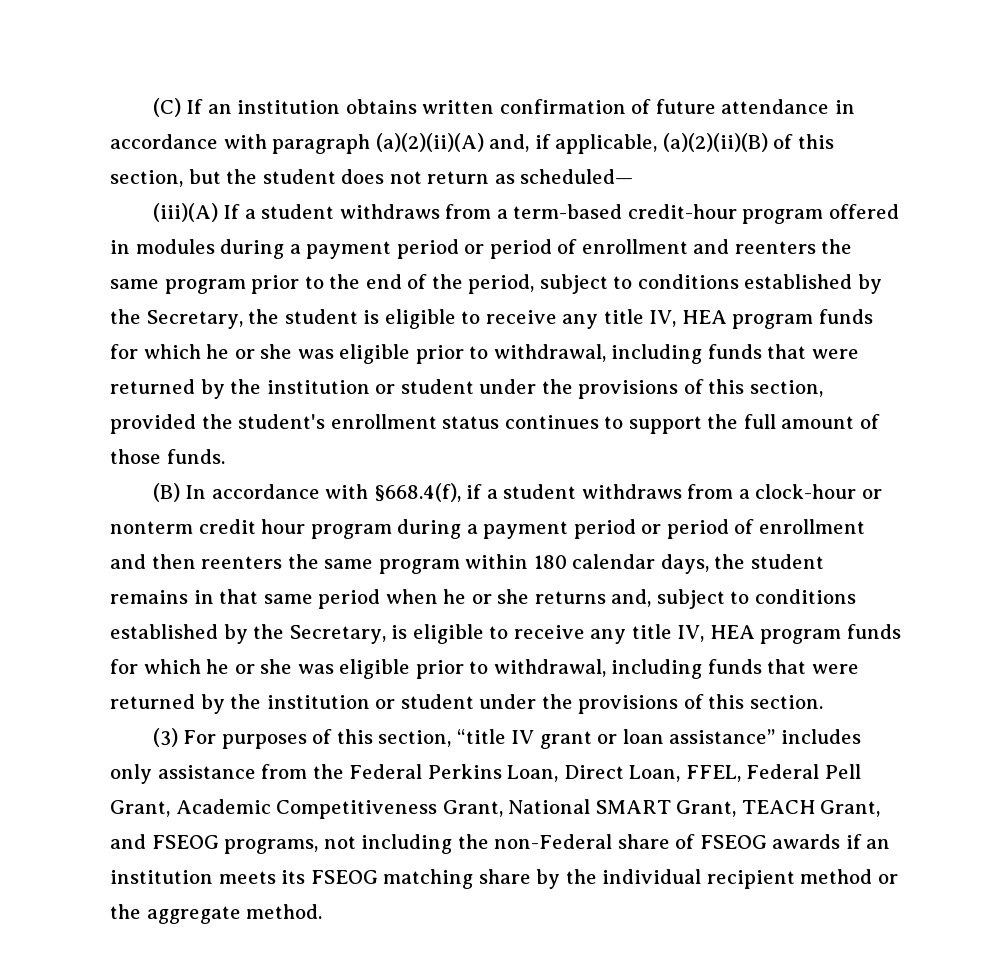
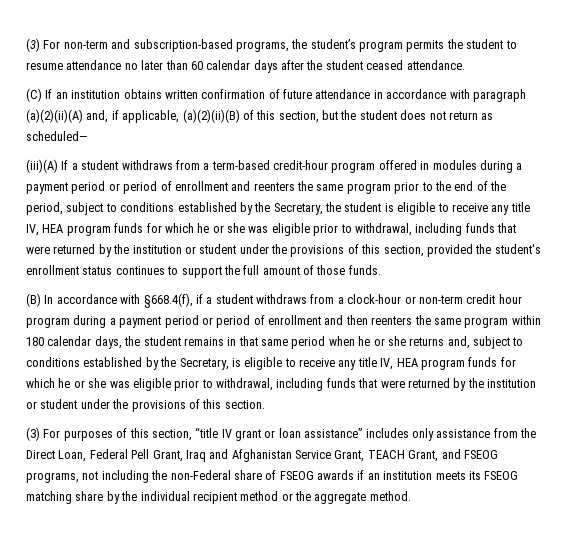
+ (3) For non-term and subscription-based programs, the student’s program permits the student to resume attendance no later than 60 calendar days after the student ceased attendance.
- (B) In accordance with §668.4(f), if a student withdraws from a clock-hour or nonterm credit hour program during a payment period or period of enrollment and then reenters the same program within 180 calendar days, the student remains in that same period when he or she returns and, subject to conditions established by the Secretary, is eligible to receive any title IV, HEA program funds for which he or she was eligible prior to withdrawal, including funds that were returned by the institution or student under the provisions of this section.
+ (B) In accordance with §668.4(f), if a student withdraws from a clock-hour or non-term credit hour program during a payment period or period of enrollment and then reenters the same program within 180 calendar days, the student remains in that same period when he or she returns and, subject to conditions established by the Secretary, is eligible to receive any title IV, HEA program funds for which he or she was eligible prior to withdrawal, including funds that were returned by the institution or student under the provisions of this section.
- (3) For purposes of this section, “title IV grant or loan assistance” includes only assistance from the Federal Perkins Loan, Direct Loan, FFEL, Federal Pell Grant, Academic Competitiveness Grant, National SMART Grant, TEACH Grant, and FSEOG programs, not including the non-Federal share of FSEOG awards if an institution meets its FSEOG matching share by the individual recipient method or the aggregate method.
+ (3) For purposes of this section, “title IV grant or loan assistance” includes only assistance from the Direct Loan, Federal Pell Grant, Iraq and Afghanistan Service Grant, TEACH Grant, and FSEOG programs, not including the non-Federal share of FSEOG awards if an institution meets its FSEOG matching share by the individual recipient method or the aggregate method.

